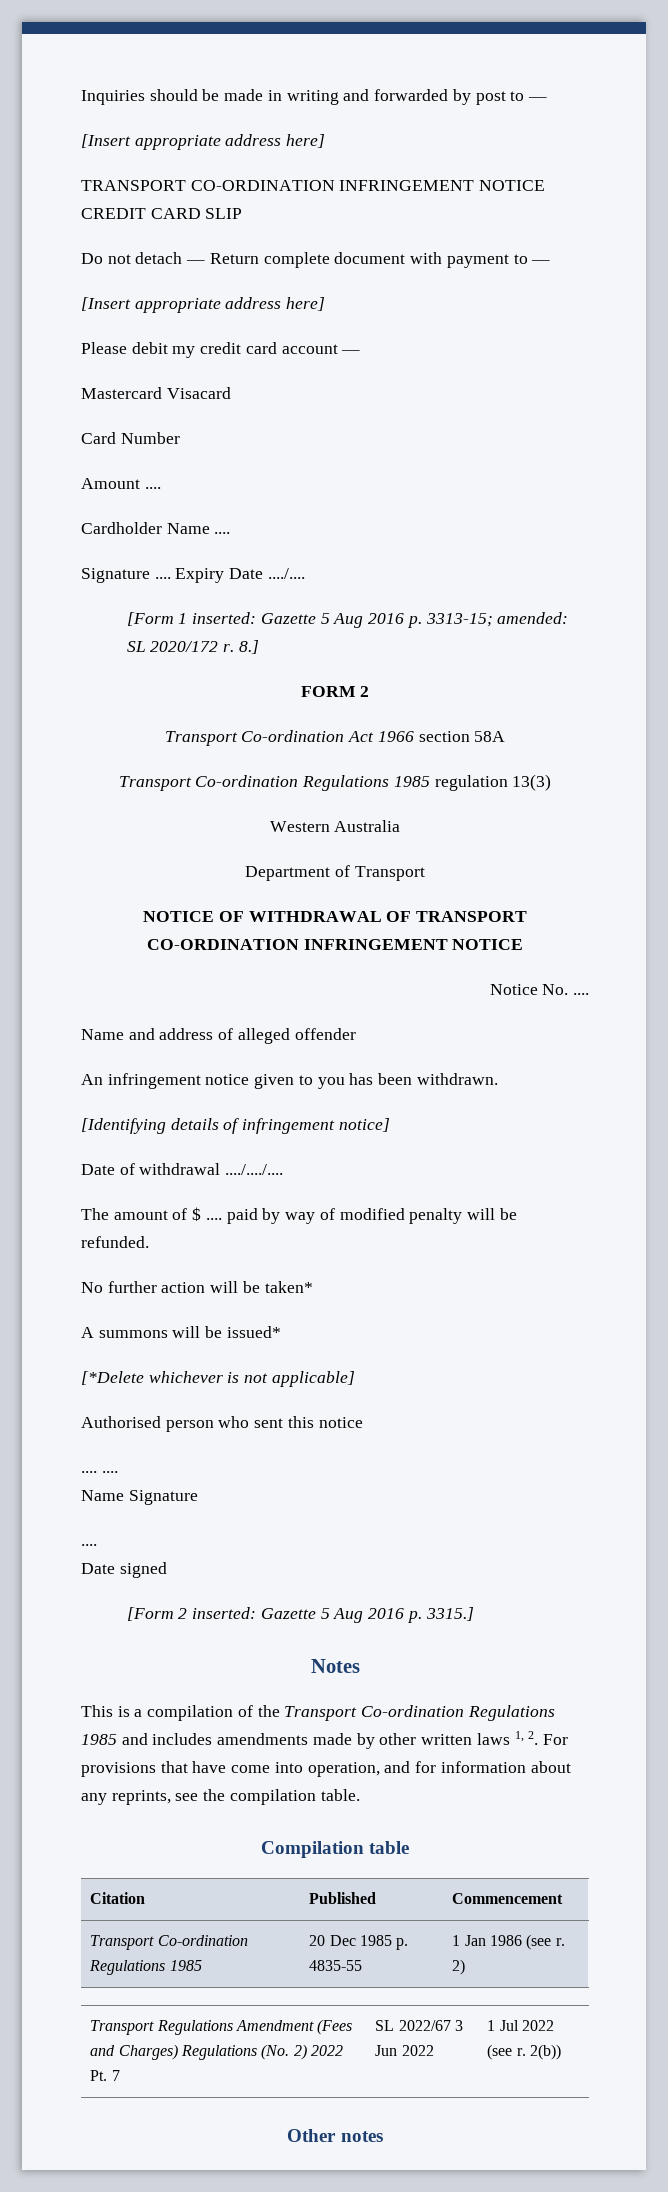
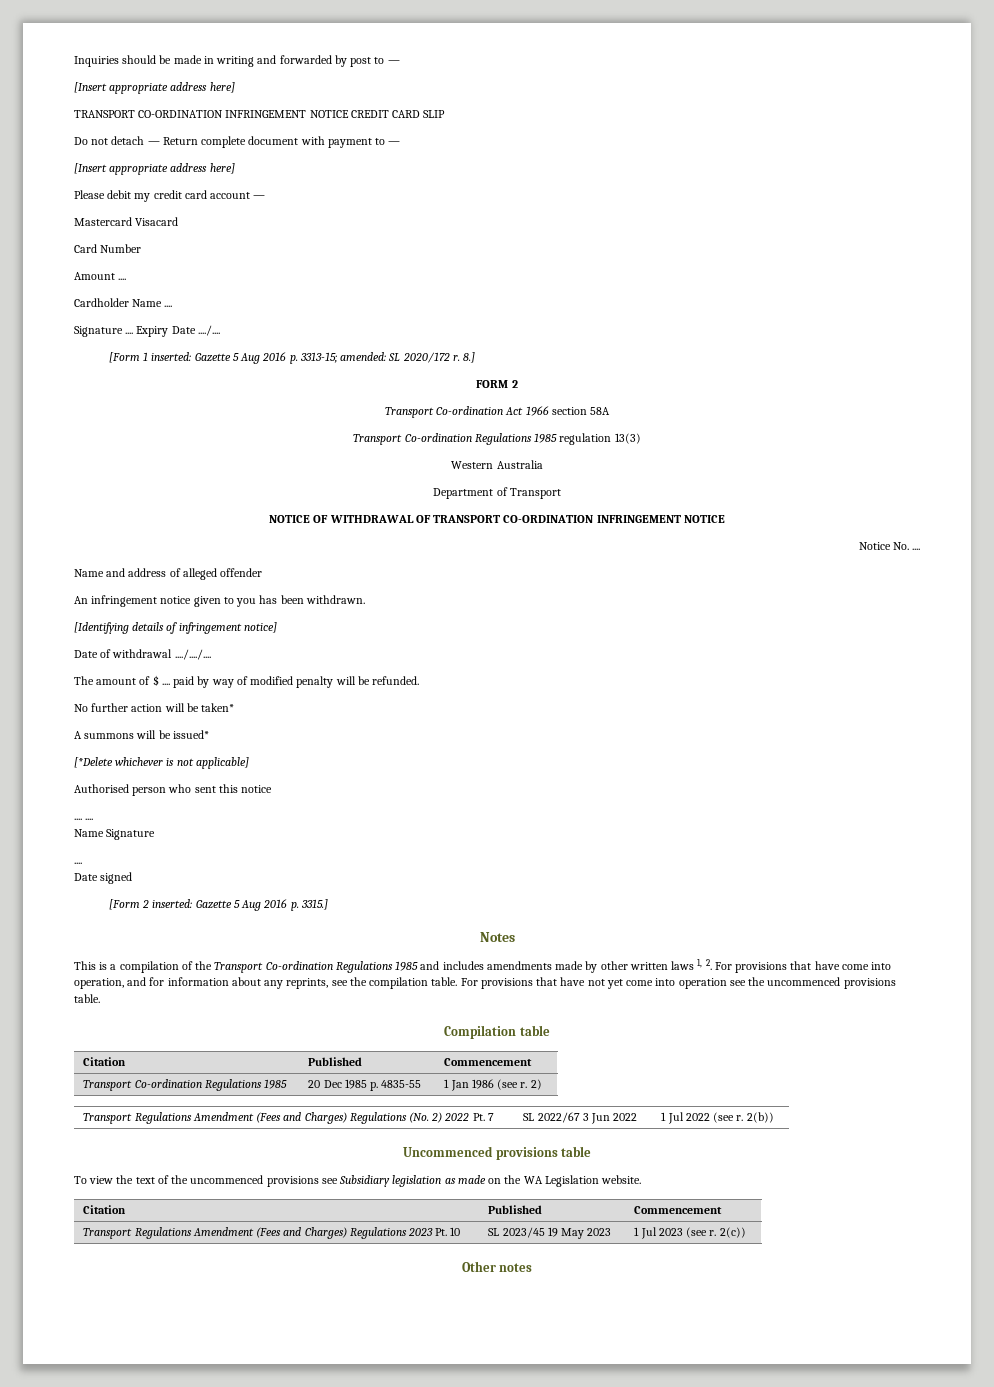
+ For provisions that have not yet come into operation see the uncommenced provisions table.
+ Uncommenced provisions table
+ To view the text of the uncommenced provisions see Subsidiary legislation as made on the WA Legislation website.
+ Citation | Published | Commencement
+ Transport Regulations Amendment (Fees and Charges) Regulations 2023 Pt. 10 | SL 2023/45 19 May 2023 | 1 Jul 2023 (see r. 2(c))

